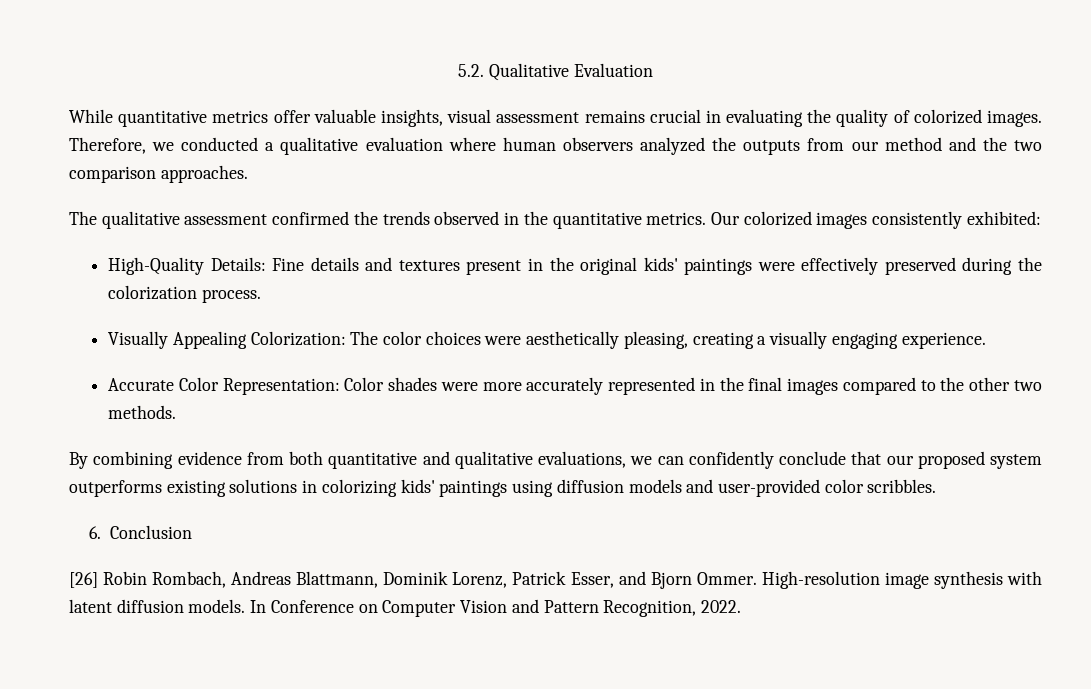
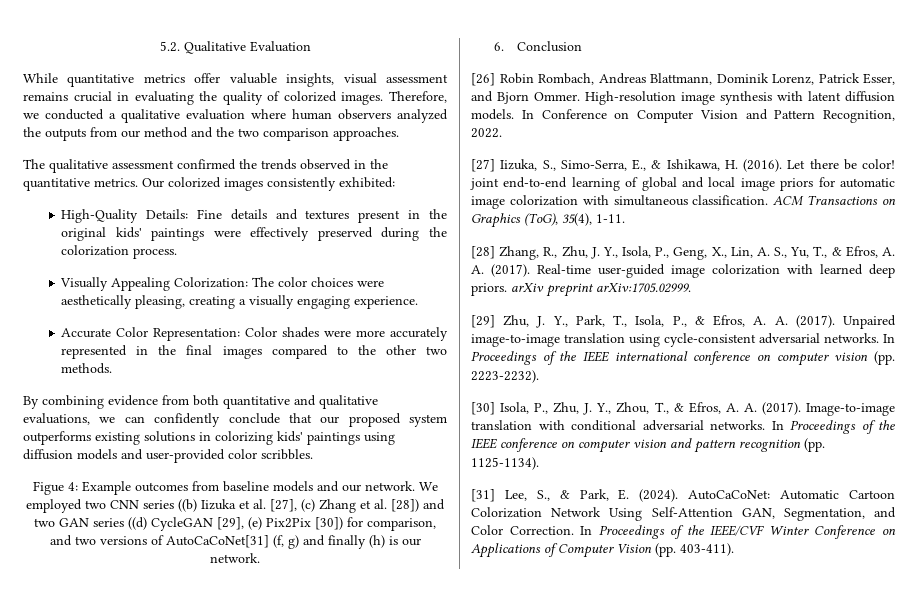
+ Figue 4: Example outcomes from baseline models and our network. We employed two CNN series ((b) Iizuka et al. [27], (c) Zhang et al. [28]) and two GAN series ((d) CycleGAN [29], (e) Pix2Pix [30]) for comparison, and two versions of AutoCaCoNet[31] (f, g) and finally (h) is our network.
+ [27] Iizuka, S., Simo-Serra, E., & Ishikawa, H. (2016). Let there be color! joint end-to-end learning of global and local image priors for automatic image colorization with simultaneous classification. ACM Transactions on Graphics (ToG), 35(4), 1-11.
+ [28] Zhang, R., Zhu, J. Y., Isola, P., Geng, X., Lin, A. S., Yu, T., & Efros, A. A. (2017). Real-time user-guided image colorization with learned deep priors. arXiv preprint arXiv:1705.02999.
+ [29] Zhu, J. Y., Park, T., Isola, P., & Efros, A. A. (2017). Unpaired image-to-image translation using cycle-consistent adversarial networks. In Proceedings of the IEEE international conference on computer vision (pp. 2223-2232).
+ [30] Isola, P., Zhu, J. Y., Zhou, T., & Efros, A. A. (2017). Image-to-image translation with conditional adversarial networks. In Proceedings of the IEEE conference on computer vision and pattern recognition (pp. 1125-1134).
+ [31] Lee, S., & Park, E. (2024). AutoCaCoNet: Automatic Cartoon Colorization Network Using Self-Attention GAN, Segmentation, and Color Correction. In Proceedings of the IEEE/CVF Winter Conference on Applications of Computer Vision (pp. 403-411).

